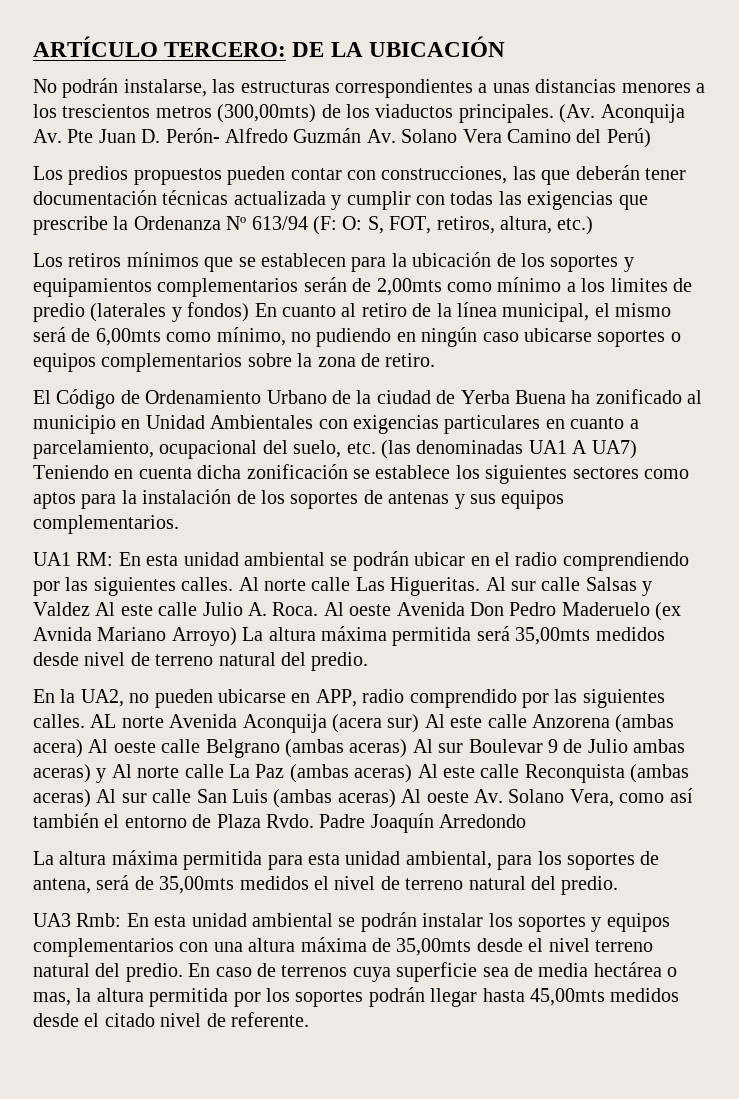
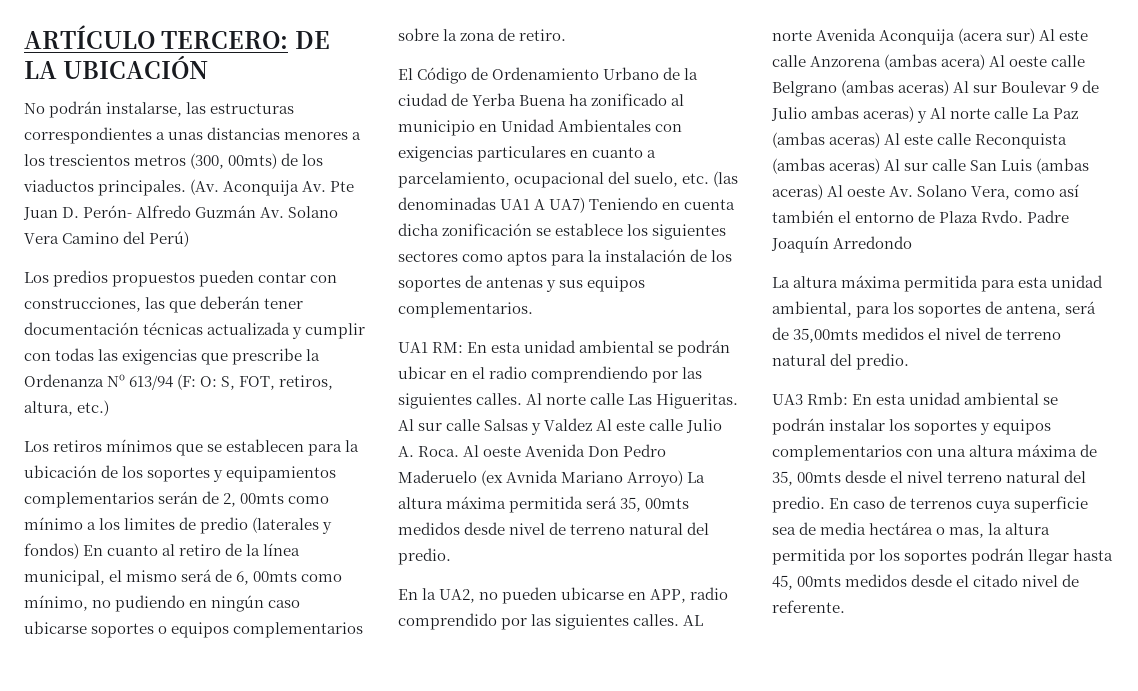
- No podrán instalarse, las estructuras correspondientes a unas distancias menores a los trescientos metros (300,00mts) de los viaductos principales.
+ No podrán instalarse, las estructuras correspondientes a unas distancias menores a los trescientos metros (300, 00mts) de los viaductos principales.
- Los retiros mínimos que se establecen para la ubicación de los soportes y equipamientos complementarios serán de 2,00mts como mínimo a los limites de predio (laterales y fondos) En cuanto al retiro de la línea municipal, el mismo será de 6,00mts como mínimo, no pudiendo en ningún caso ubicarse soportes o equipos complementarios sobre la zona de retiro.
+ Los retiros mínimos que se establecen para la ubicación de los soportes y equipamientos complementarios serán de 2, 00mts como mínimo a los limites de predio (laterales y fondos) En cuanto al retiro de la línea municipal, el mismo será de 6, 00mts como mínimo, no pudiendo en ningún caso ubicarse soportes o equipos complementarios sobre la zona de retiro.
- Al oeste Avenida Don Pedro Maderuelo (ex Avnida Mariano Arroyo) La altura máxima permitida será 35,00mts medidos desde nivel de terreno natural del predio.
+ Al oeste Avenida Don Pedro Maderuelo (ex Avnida Mariano Arroyo) La altura máxima permitida será 35, 00mts medidos desde nivel de terreno natural del predio.
- UA3 Rmb: En esta unidad ambiental se podrán instalar los soportes y equipos complementarios con una altura máxima de 35,00mts desde el nivel terreno natural del predio.
+ UA3 Rmb: En esta unidad ambiental se podrán instalar los soportes y equipos complementarios con una altura máxima de 35, 00mts desde el nivel terreno natural del predio.
- En caso de terrenos cuya superficie sea de media hectárea o mas, la altura permitida por los soportes podrán llegar hasta 45,00mts medidos desde el citado nivel de referente.
+ En caso de terrenos cuya superficie sea de media hectárea o mas, la altura permitida por los soportes podrán llegar hasta 45, 00mts medidos desde el citado nivel de referente.

